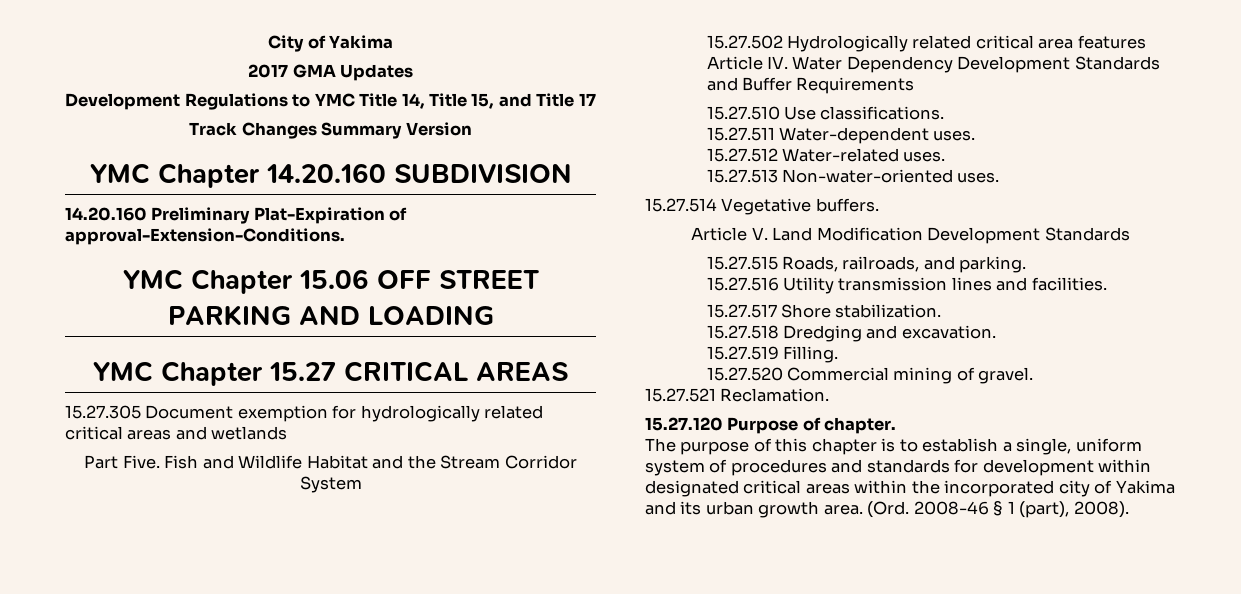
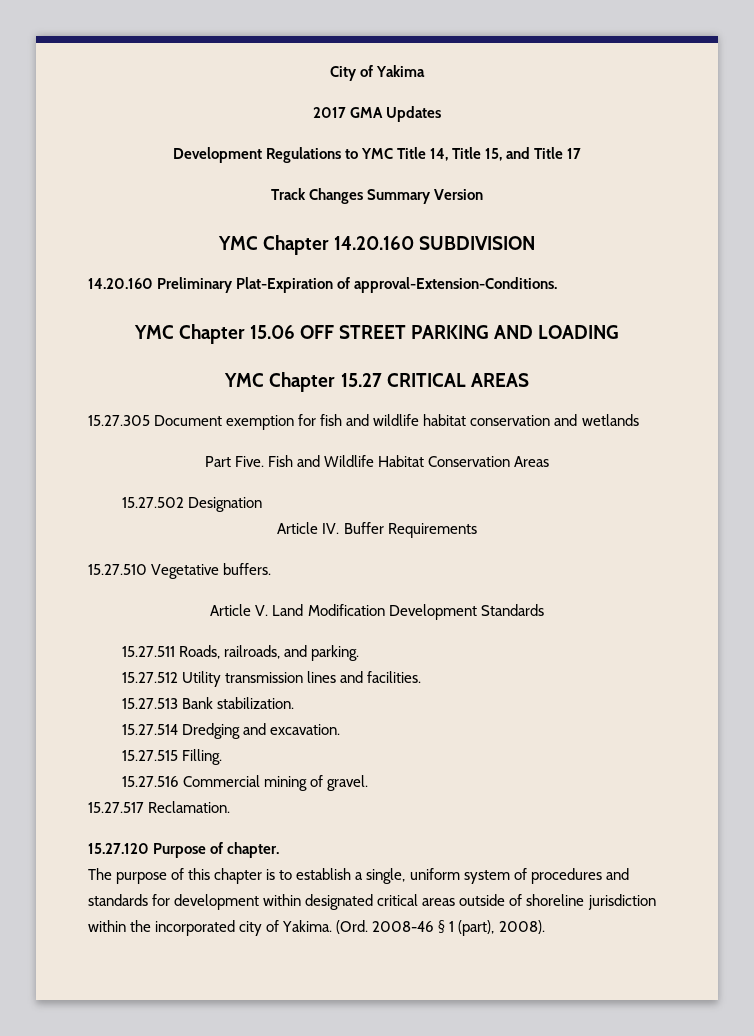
- 15.27.305 Document exemption for hydrologically related critical areas and wetlands
+ 15.27.305 Document exemption for fish and wildlife habitat conservation and wetlands
- Fish and Wildlife Habitat and the Stream Corridor System
- 15.27.502 Hydrologically related critical area features Article IV. Water Dependency Development Standards and Buffer Requirements
- 15.27.510 Use classifications.
- 15.27.511 Water-dependent uses.
- 15.27.512 Water-related uses.
- 15.27.513 Non-water-oriented uses.
- 15.27.514 Vegetative buffers.
+ Fish and Wildlife Habitat Conservation Areas
+ 15.27.502 Designation
+ Article IV. Buffer Requirements
+ 15.27.510 Vegetative buffers.
- 15.27.515 Roads, railroads, and parking.
+ 15.27.511 Roads, railroads, and parking.
- 15.27.516 Utility transmission lines and facilities.
+ 15.27.512 Utility transmission lines and facilities.
- 15.27.517 Shore stabilization.
+ 15.27.513 Bank stabilization.
- 15.27.518 Dredging and excavation.
+ 15.27.514 Dredging and excavation.
- 15.27.519 Filling.
+ 15.27.515 Filling.
- 15.27.520 Commercial mining of gravel.
+ 15.27.516 Commercial mining of gravel.
- 15.27.521 Reclamation.
+ 15.27.517 Reclamation.
- The purpose of this chapter is to establish a single, uniform system of procedures and standards for development within designated critical areas within the incorporated city of Yakima and its urban growth area.
+ The purpose of this chapter is to establish a single, uniform system of procedures and standards for development within designated critical areas outside of shoreline jurisdiction within the incorporated city of Yakima.

